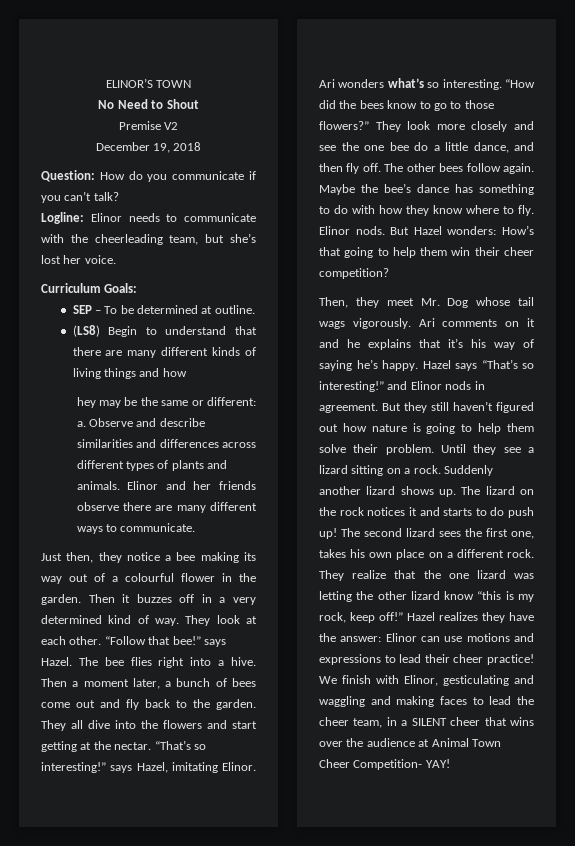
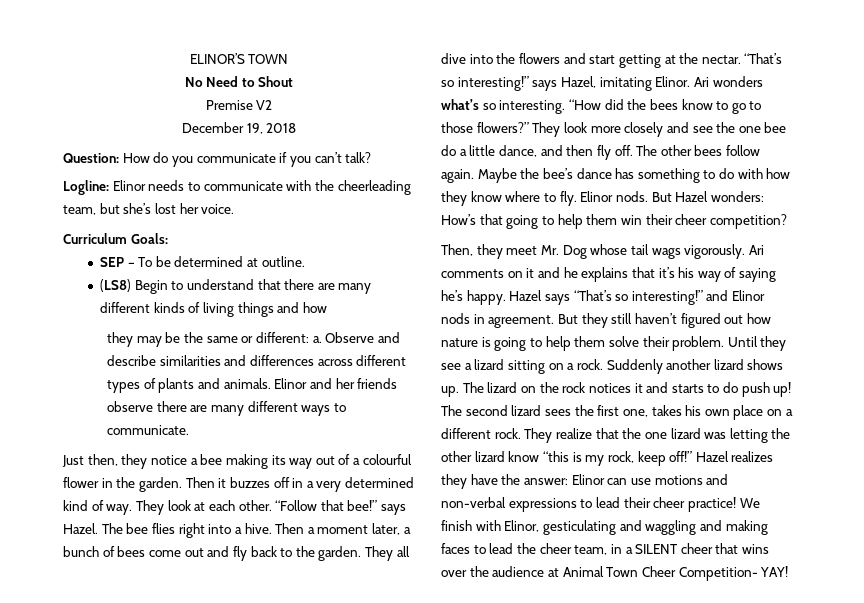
- hey may be the same or different: a.
+ they may be the same or different: a.
- Hazel realizes they have the answer: Elinor can use motions and expressions to lead their cheer practice!
+ Hazel realizes they have the answer: Elinor can use motions and non-verbal expressions to lead their cheer practice!

